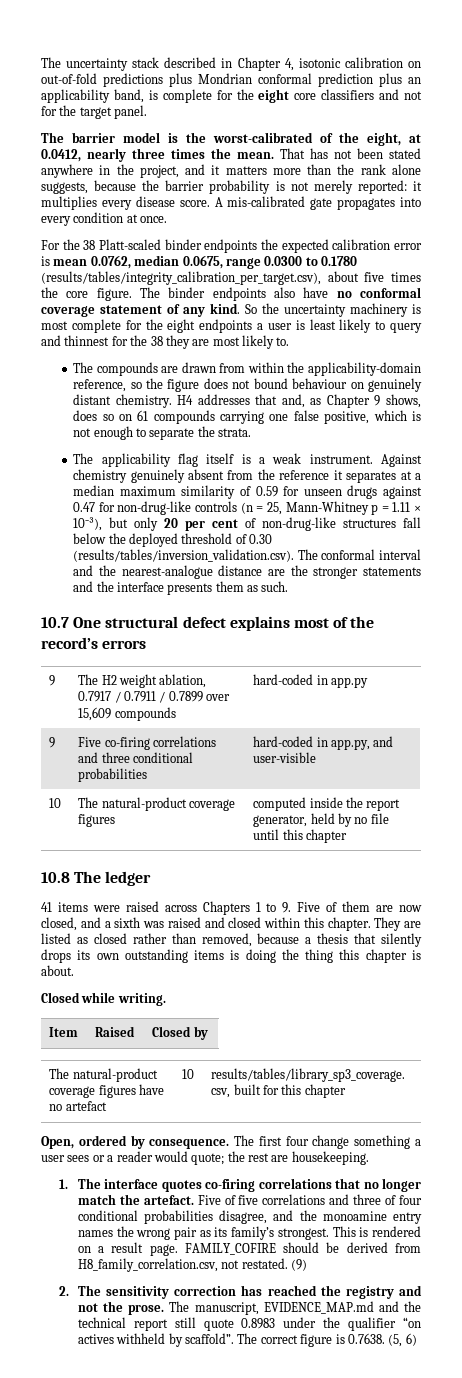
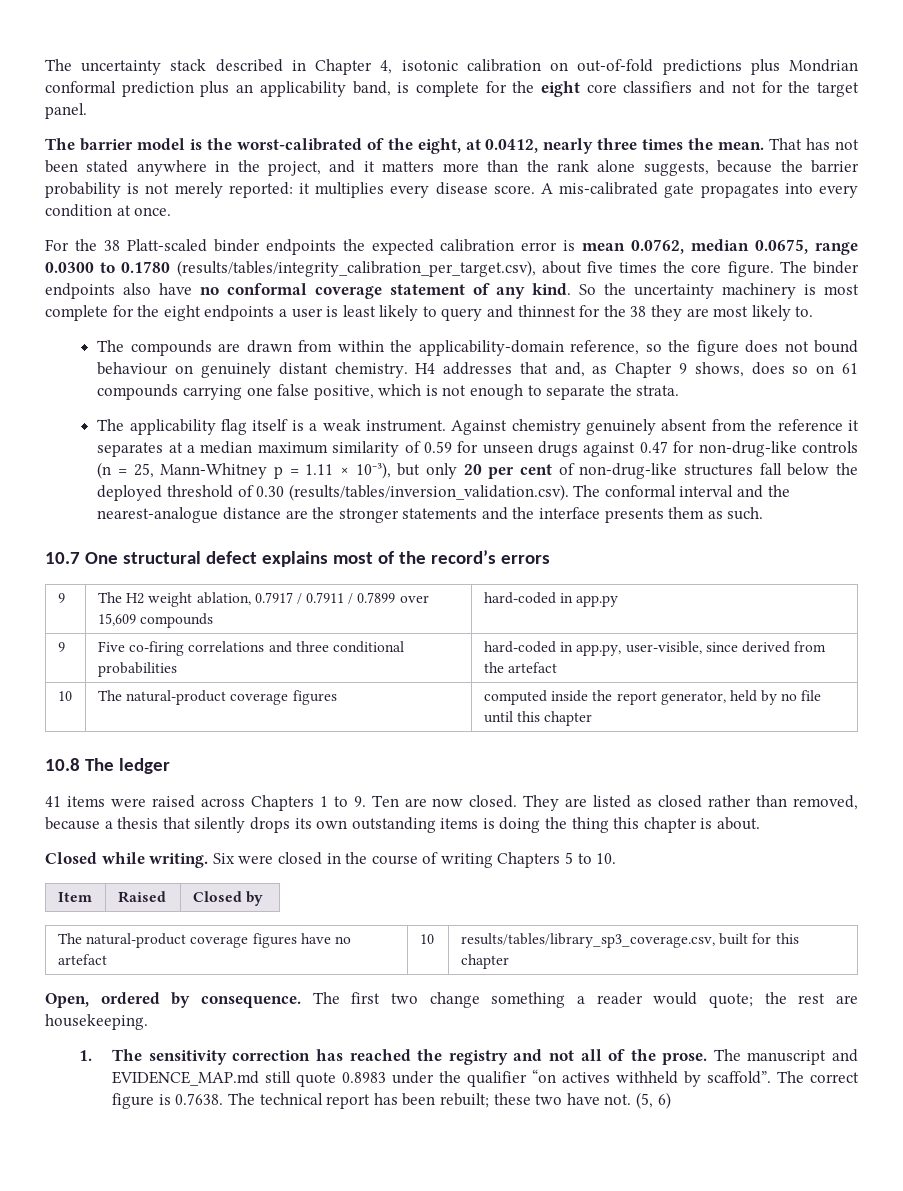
- 9 | Five co-firing correlations and three conditional probabilities | hard-coded in app.py, and user-visible
+ 9 | Five co-firing correlations and three conditional probabilities | hard-coded in app.py, user-visible, since derived from the artefact
- 41 items were raised across Chapters 1 to 9. Five of them are now closed, and a sixth was raised and closed within this chapter.
+ 41 items were raised across Chapters 1 to 9. Ten are now closed.
+ Six were closed in the course of writing Chapters 5 to 10.
- The first four change something a user sees or a reader would quote; the rest are housekeeping.
+ The first two change something a reader would quote; the rest are housekeeping.
- 1. The interface quotes co-firing correlations that no longer match the artefact. Five of five correlations and three of four conditional probabilities disagree, and the monoamine entry names the wrong pair as its family’s strongest. This is rendered on a result page. FAMILY_COFIRE should be derived from H8_family_correlation.csv, not restated. (9)
- 2. The sensitivity correction has reached the registry and not the prose.
+ 1. The sensitivity correction has reached the registry and not all of the prose.
- The manuscript, EVIDENCE_MAP.md and the technical report still quote 0.8983 under the qualifier “on actives withheld by scaffold”.
+ The manuscript and EVIDENCE_MAP.md still quote 0.8983 under the qualifier “on actives withheld by scaffold”.
- The correct figure is 0.7638. (5, 6)
+ The correct figure is 0.7638. The technical report has been rebuilt; these two have not. (5, 6)

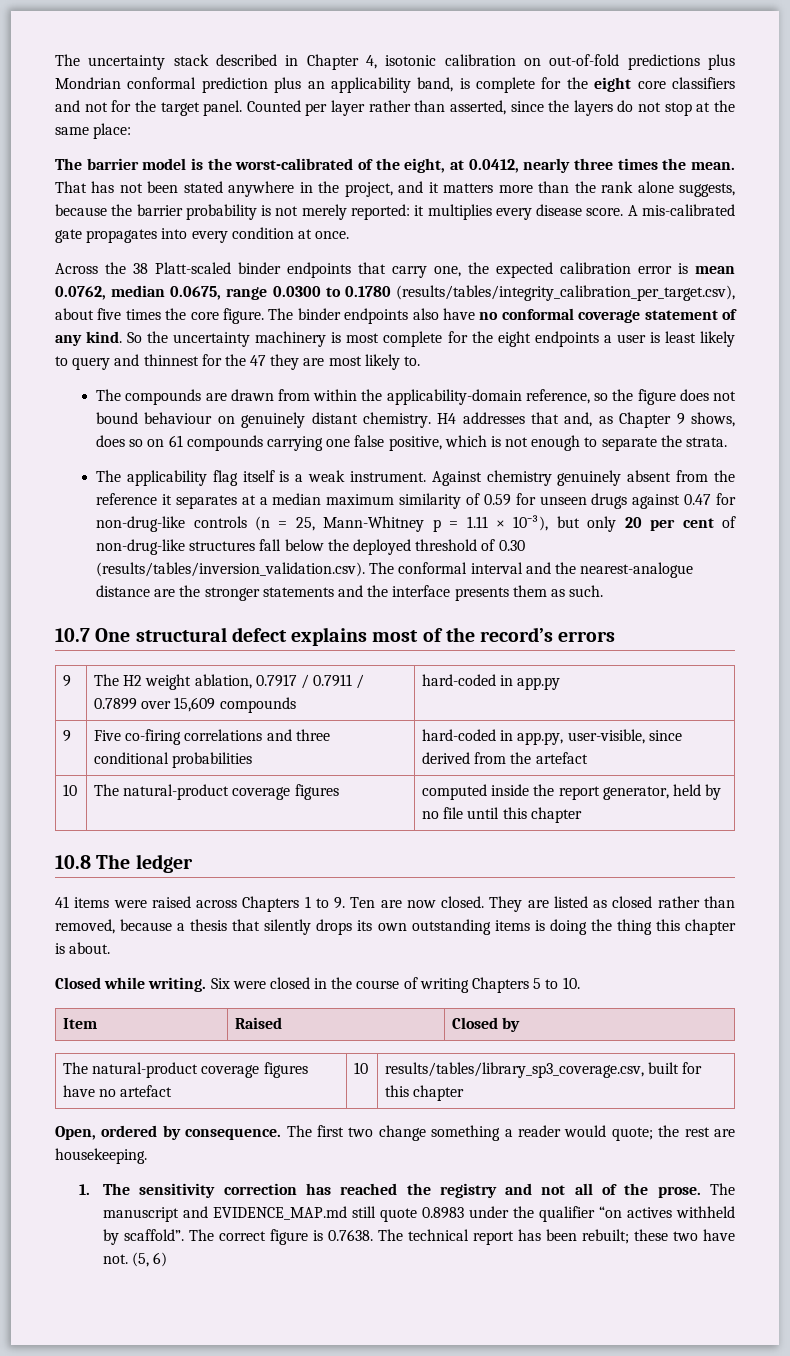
+ Counted per layer rather than asserted, since the layers do not stop at the same place:
- For the 38 Platt-scaled binder endpoints the expected calibration error is mean 0.0762, median 0.0675, range 0.0300 to 0.1780 (results/tables/integrity_calibration_per_target.csv), about five times the core figure.
+ Across the 38 Platt-scaled binder endpoints that carry one, the expected calibration error is mean 0.0762, median 0.0675, range 0.0300 to 0.1780 (results/tables/integrity_calibration_per_target.csv), about five times the core figure.
- So the uncertainty machinery is most complete for the eight endpoints a user is least likely to query and thinnest for the 38 they are most likely to.
+ So the uncertainty machinery is most complete for the eight endpoints a user is least likely to query and thinnest for the 47 they are most likely to.

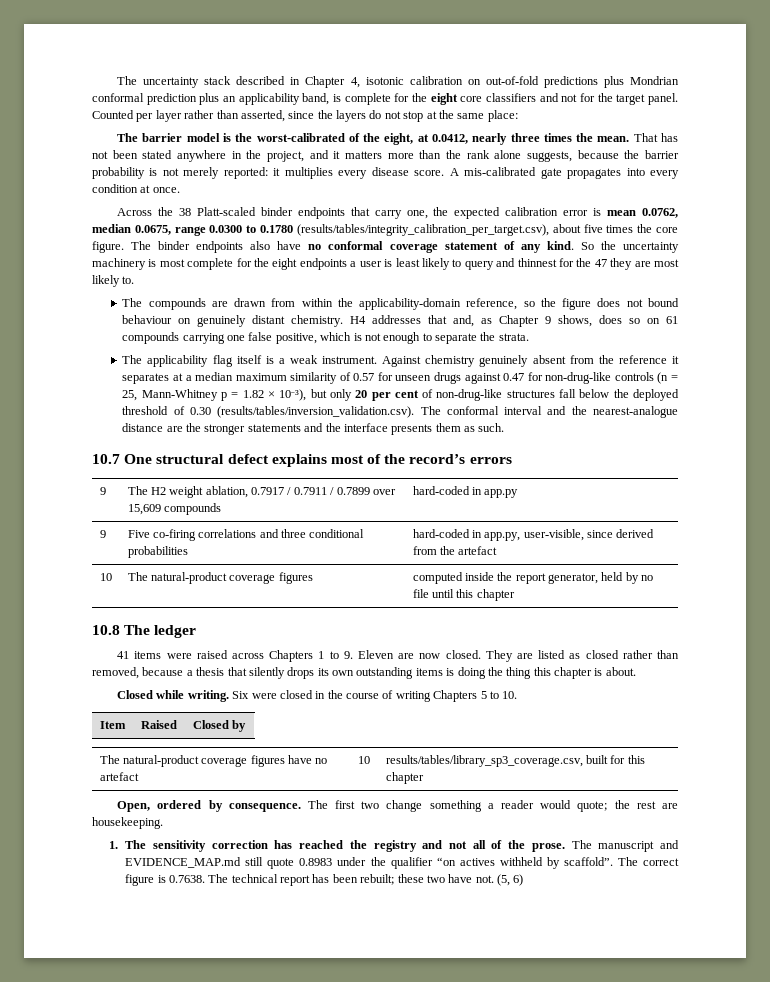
- Against chemistry genuinely absent from the reference it separates at a median maximum similarity of 0.59 for unseen drugs against 0.47 for non-drug-like controls (n = 25, Mann-Whitney p = 1.11 × 10⁻³), but only 20 per cent of non-drug-like structures fall below the deployed threshold of 0.30 (results/tables/inversion_validation.csv). The conformal interval and the nearest-analogue distance are the stronger statements and the interface presents them as such.
+ Against chemistry genuinely absent from the reference it separates at a median maximum similarity of 0.57 for unseen drugs against 0.47 for non-drug-like controls (n = 25, Mann-Whitney p = 1.82 × 10⁻³), but only 20 per cent of non-drug-like structures fall below the deployed threshold of 0.30 (results/tables/inversion_validation.csv). The conformal interval and the nearest-analogue distance are the stronger statements and the interface presents them as such.
- 41 items were raised across Chapters 1 to 9. Ten are now closed.
+ 41 items were raised across Chapters 1 to 9. Eleven are now closed.

